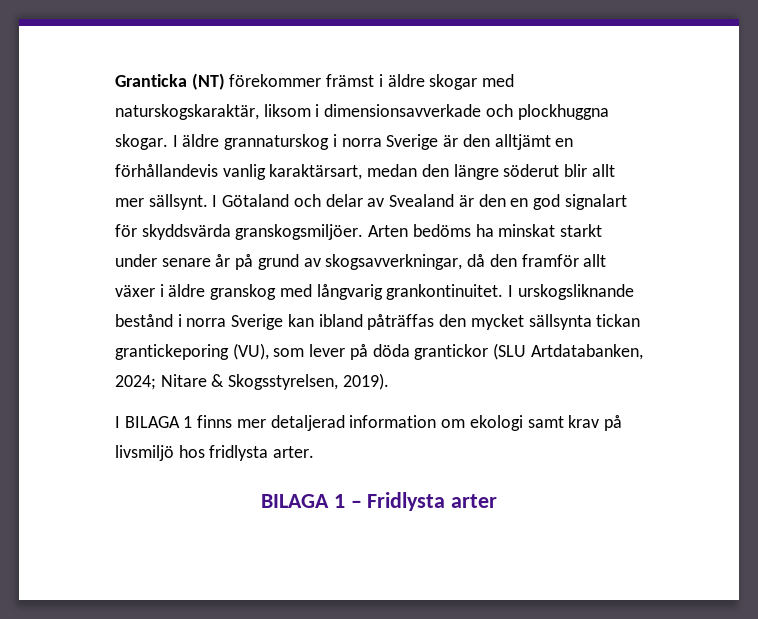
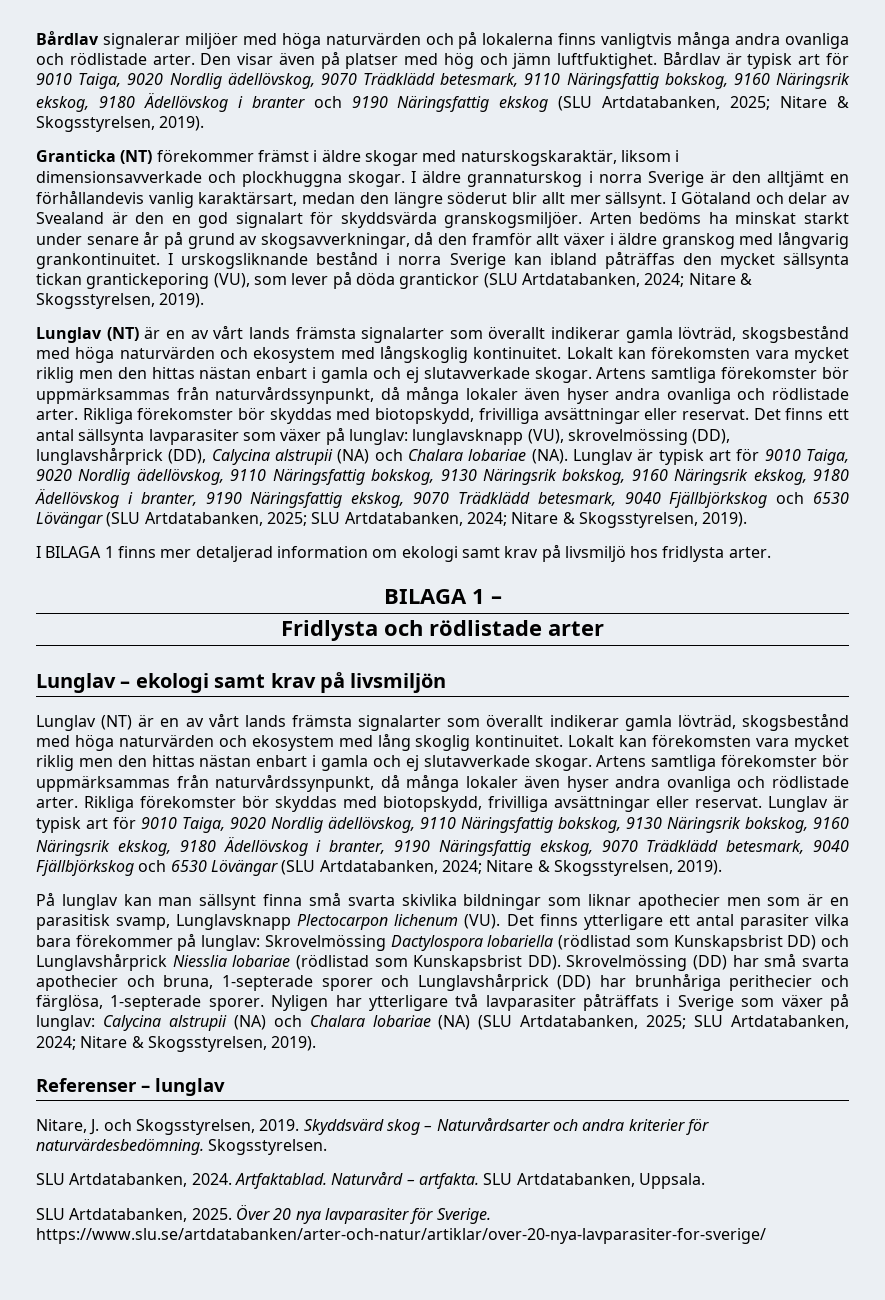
+ Bårdlav signalerar miljöer med höga naturvärden och på lokalerna finns vanligtvis många andra ovanliga och rödlistade arter. Den visar även på platser med hög och jämn luftfuktighet. Bårdlav är typisk art för 9010 Taiga, 9020 Nordlig ädellövskog, 9070 Trädklädd betesmark, 9110 Näringsfattig bokskog, 9160 Näringsrik ekskog, 9180 Ädellövskog i branter och 9190 Näringsfattig ekskog (SLU Artdatabanken, 2025; Nitare & Skogsstyrelsen, 2019).
+ Lunglav (NT) är en av vårt lands främsta signalarter som överallt indikerar gamla lövträd, skogsbestånd med höga naturvärden och ekosystem med långskoglig kontinuitet. Lokalt kan förekomsten vara mycket riklig men den hittas nästan enbart i gamla och ej slutavverkade skogar. Artens samtliga förekomster bör uppmärksammas från naturvårdssynpunkt, då många lokaler även hyser andra ovanliga och rödlistade arter. Rikliga förekomster bör skyddas med biotopskydd, frivilliga avsättningar eller reservat. Det finns ett antal sällsynta lavparasiter som växer på lunglav: lunglavsknapp (VU), skrovelmössing (DD), lunglavshårprick (DD), Calycina alstrupii (NA) och Chalara lobariae (NA). Lunglav är typisk art för 9010 Taiga, 9020 Nordlig ädellövskog, 9110 Näringsfattig bokskog, 9130 Näringsrik bokskog, 9160 Näringsrik ekskog, 9180 Ädellövskog i branter, 9190 Näringsfattig ekskog, 9070 Trädklädd betesmark, 9040 Fjällbjörkskog och 6530 Lövängar (SLU Artdatabanken, 2025; SLU Artdatabanken, 2024; Nitare & Skogsstyrelsen, 2019).
- BILAGA 1 – Fridlysta arter
+ BILAGA 1 –
+ Fridlysta och rödlistade arter
+ Lunglav – ekologi samt krav på livsmiljön
+ Lunglav (NT) är en av vårt lands främsta signalarter som överallt indikerar gamla lövträd, skogsbestånd med höga naturvärden och ekosystem med lång skoglig kontinuitet. Lokalt kan förekomsten vara mycket riklig men den hittas nästan enbart i gamla och ej slutavverkade skogar. Artens samtliga förekomster bör uppmärksammas från naturvårdssynpunkt, då många lokaler även hyser andra ovanliga och rödlistade arter. Rikliga förekomster bör skyddas med biotopskydd, frivilliga avsättningar eller reservat. Lunglav är typisk art för 9010 Taiga, 9020 Nordlig ädellövskog, 9110 Näringsfattig bokskog, 9130 Näringsrik bokskog, 9160 Näringsrik ekskog, 9180 Ädellövskog i branter, 9190 Näringsfattig ekskog, 9070 Trädklädd betesmark, 9040 Fjällbjörkskog och 6530 Lövängar (SLU Artdatabanken, 2024; Nitare & Skogsstyrelsen, 2019).
+ På lunglav kan man sällsynt finna små svarta skivlika bildningar som liknar apothecier men som är en parasitisk svamp, Lunglavsknapp Plectocarpon lichenum (VU). Det finns ytterligare ett antal parasiter vilka bara förekommer på lunglav: Skrovelmössing Dactylospora lobariella (rödlistad som Kunskapsbrist DD) och Lunglavshårprick Niesslia lobariae (rödlistad som Kunskapsbrist DD). Skrovelmössing (DD) har små svarta apothecier och bruna, 1-septerade sporer och Lunglavshårprick (DD) har brunhåriga perithecier och färglösa, 1-septerade sporer. Nyligen har ytterligare två lavparasiter påträffats i Sverige som växer på lunglav: Calycina alstrupii (NA) och Chalara lobariae (NA) (SLU Artdatabanken, 2025; SLU Artdatabanken, 2024; Nitare & Skogsstyrelsen, 2019).
+ Referenser – lunglav
+ Nitare, J. och Skogsstyrelsen, 2019. Skyddsvärd skog – Naturvårdsarter och andra kriterier för naturvärdesbedömning. Skogsstyrelsen.
+ SLU Artdatabanken, 2024. Artfaktablad. Naturvård – artfakta. SLU Artdatabanken, Uppsala.
+ SLU Artdatabanken, 2025. Över 20 nya lavparasiter för Sverige. https://www.slu.se/artdatabanken/arter-och-natur/artiklar/over-20-nya-lavparasiter-for-sverige/

